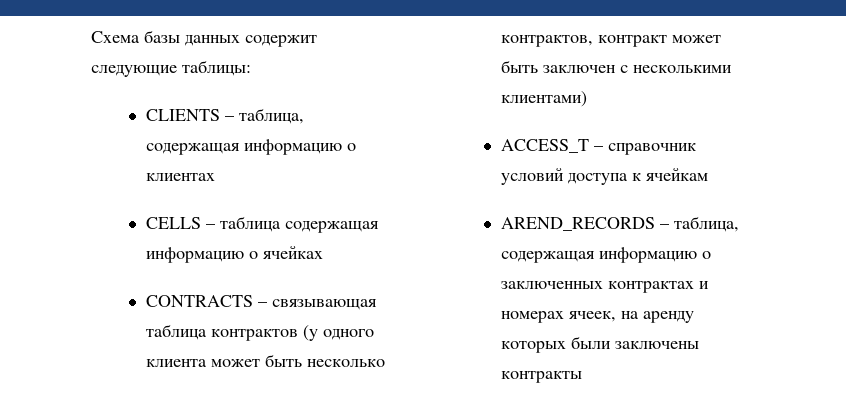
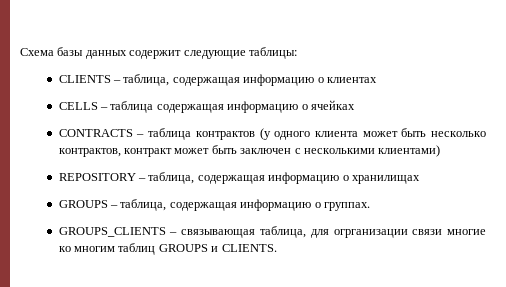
- CONTRACTS – связывающая таблица контрактов (у одного клиента может быть несколько контрактов, контракт может быть заключен с несколькими клиентами)
+ CONTRACTS – таблица контрактов (у одного клиента может быть несколько контрактов, контракт может быть заключен с несколькими клиентами)
- ACCESS_T – справочник условий доступа к ячейкам
- AREND_RECORDS – таблица, содержащая информацию о заключенных контрактах и номерах ячеек, на аренду которых были заключены контракты
+ REPOSITORY – таблица, содержащая информацию о хранилищах
+ GROUPS – таблица, содержащая информацию о группах.
+ GROUPS_CLIENTS – связывающая таблица, для огрганизации связи многие ко многим таблиц GROUPS и CLIENTS.

